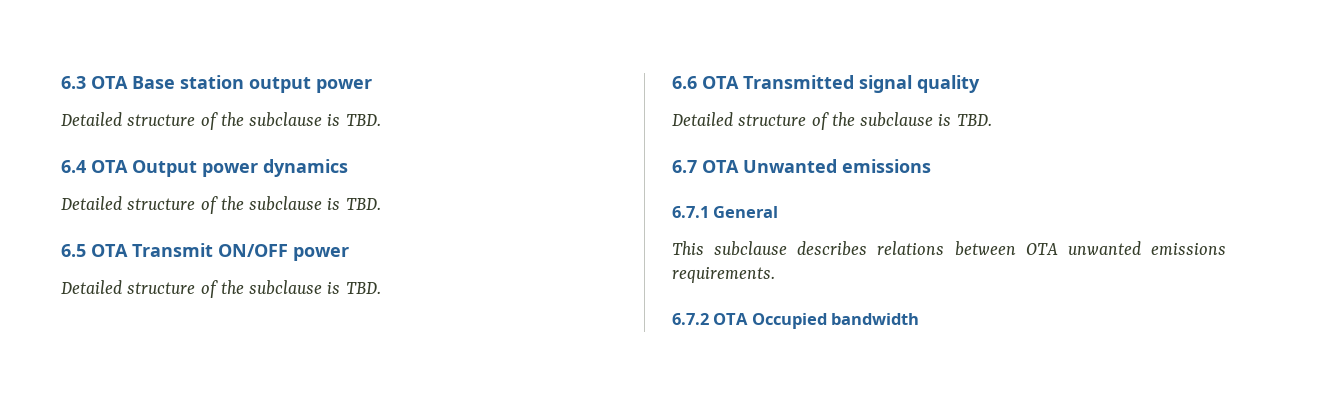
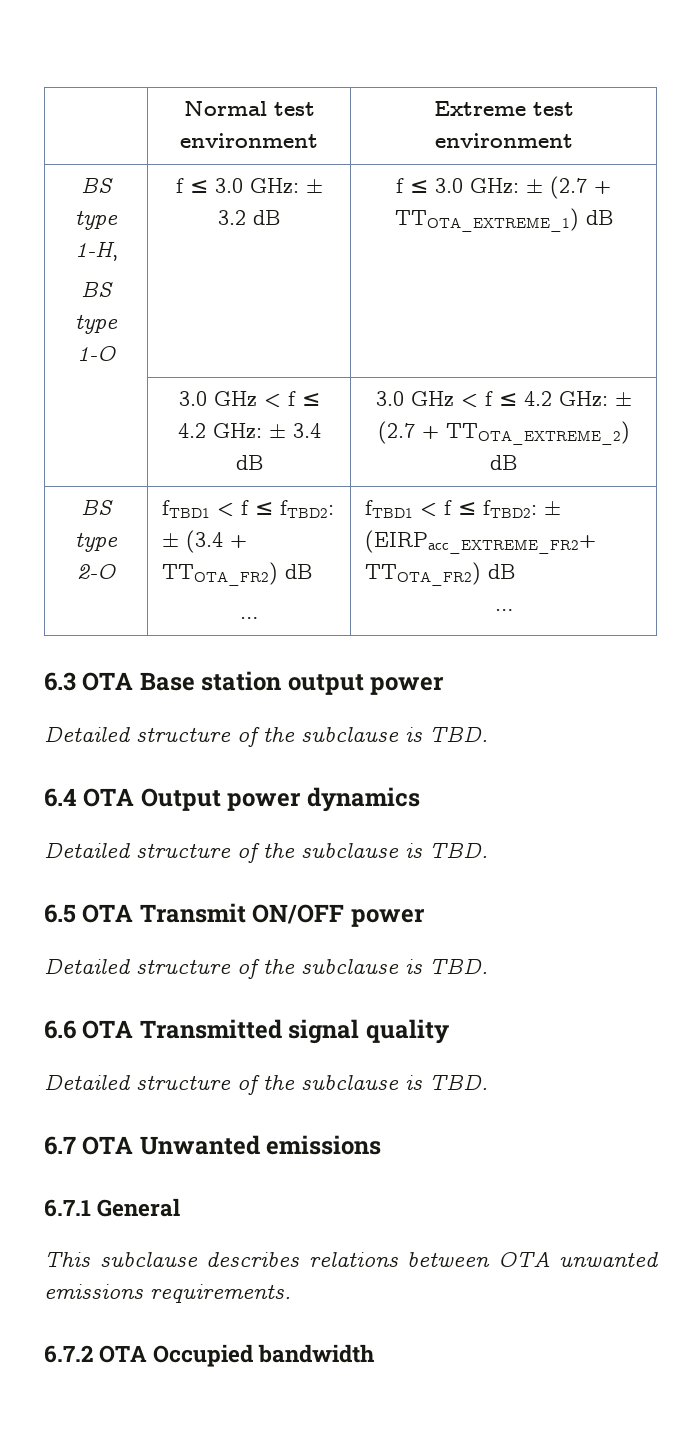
+ | Normal test environment | Extreme test environment
+ BS type 1-H,
+ BS type 1-O | f ≤ 3.0 GHz: ± 3.2 dB | f ≤ 3.0 GHz: ± (2.7 + TTOTA_EXTREME_1) dB
+ | 3.0 GHz < f ≤ 4.2 GHz: ± 3.4 dB | 3.0 GHz < f ≤ 4.2 GHz: ± (2.7 + TTOTA_EXTREME_2) dB
+ BS type 2-O | fTBD1 < f ≤ fTBD2: ± (3.4 + TTOTA_FR2) dB
+ … | fTBD1 < f ≤ fTBD2: ± (EIRPacc_EXTREME_FR2+ TTOTA_FR2) dB
+ …

